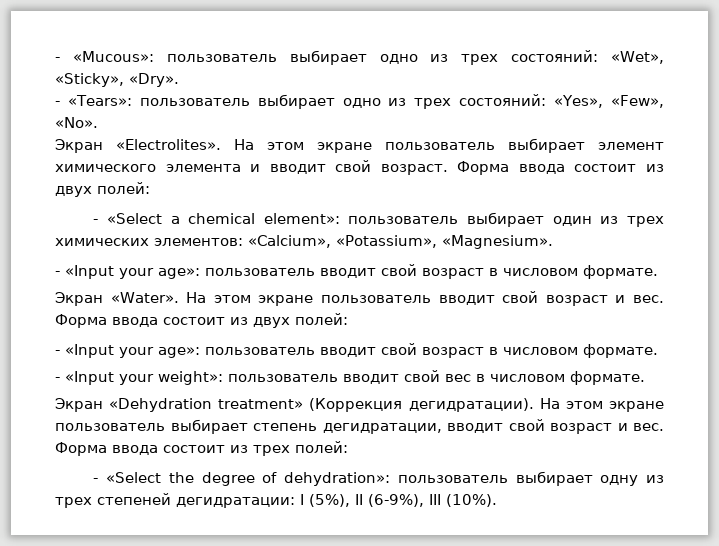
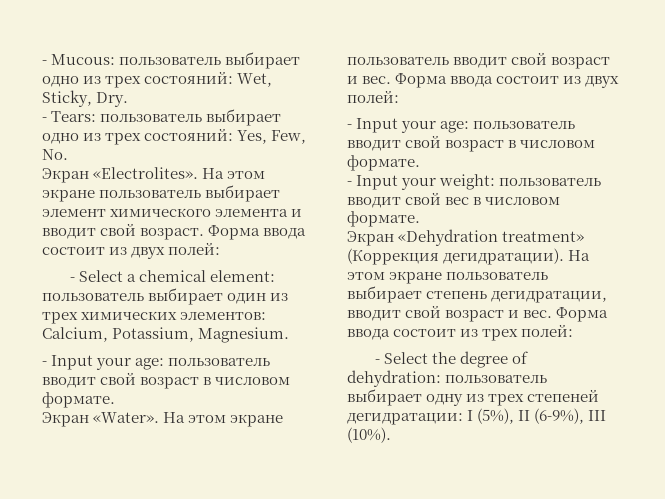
- - «Mucous»: пользователь выбирает одно из трех состояний: «Wet», «Sticky», «Dry».
- - «Tears»: пользователь выбирает одно из трех состояний: «Yes», «Few», «No».
+ - Mucous: пользователь выбирает одно из трех состояний: Wet, Sticky, Dry.
+ - Tears: пользователь выбирает одно из трех состояний: Yes, Few, No.
- - «Select a chemical element»: пользователь выбирает один из трех химических элементов: «Calcium», «Potassium», «Magnesium».
- - «Input your age»: пользователь вводит свой возраст в числовом формате.
+ - Select a chemical element: пользователь выбирает один из трех химических элементов: Calcium, Potassium, Magnesium.
+ - Input your age: пользователь вводит свой возраст в числовом формате.
  На этом экране пользователь вводит свой возраст и вес. Форма ввода состоит из двух полей:
- - «Input your age»: пользователь вводит свой возраст в числовом формате.
+ - Input your age: пользователь вводит свой возраст в числовом формате.
- - «Input your weight»: пользователь вводит свой вес в числовом формате.
+ - Input your weight: пользователь вводит свой вес в числовом формате.
- - «Select the degree of dehydration»: пользователь выбирает одну из трех степеней дегидратации: I (5%), II (6-9%), III (10%).
+ - Select the degree of dehydration: пользователь выбирает одну из трех степеней дегидратации: I (5%), II (6-9%), III (10%).

